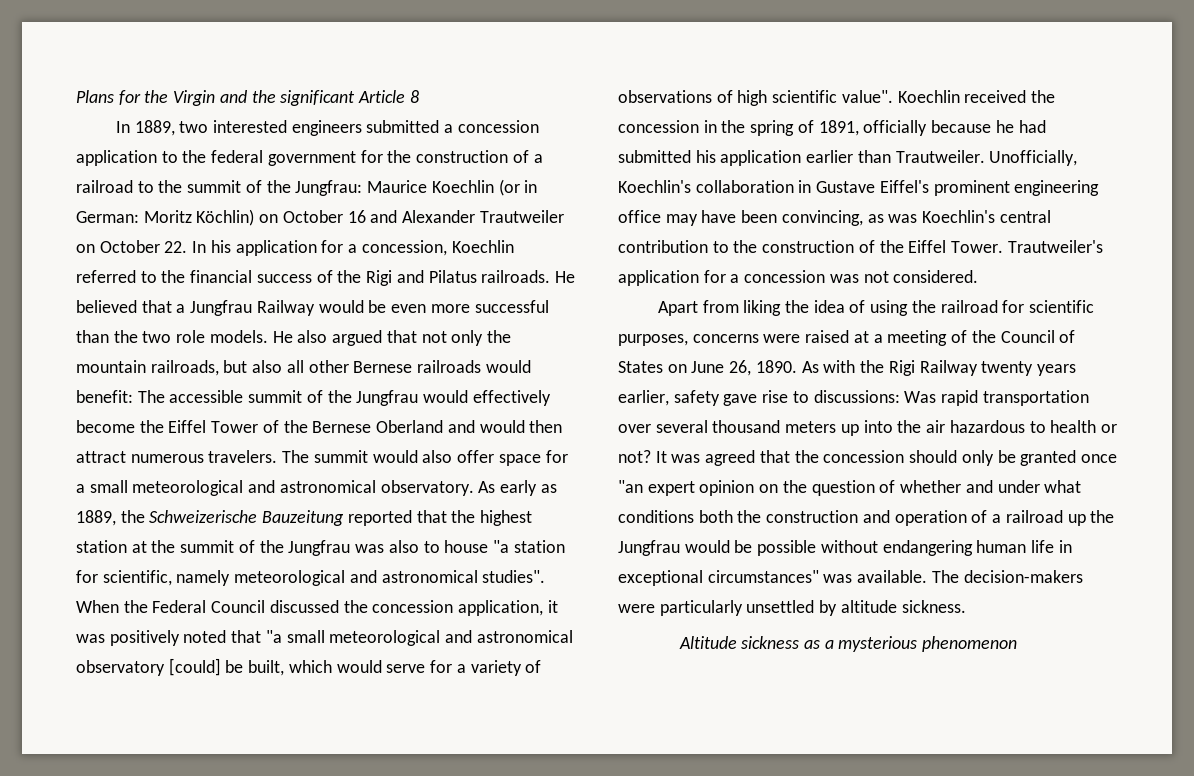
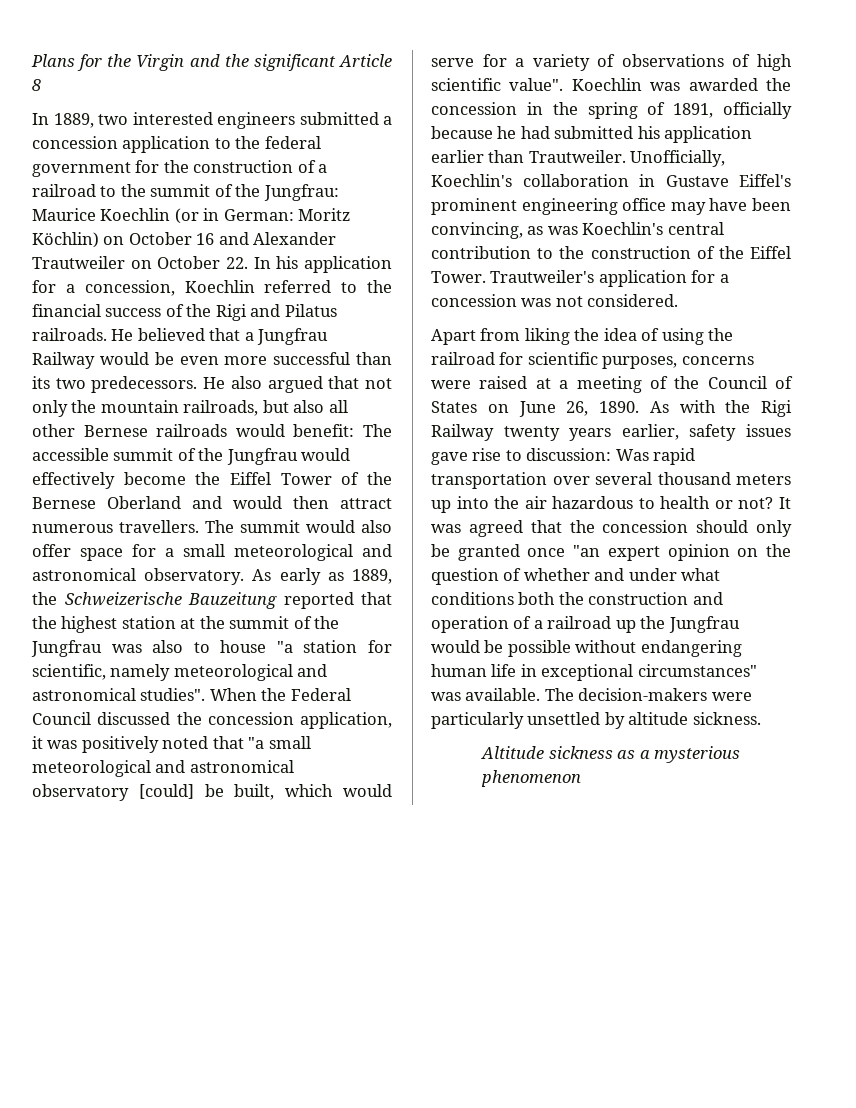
- He believed that a Jungfrau Railway would be even more successful than the two role models.
+ He believed that a Jungfrau Railway would be even more successful than its two predecessors.
- He also argued that not only the mountain railroads, but also all other Bernese railroads would benefit: The accessible summit of the Jungfrau would effectively become the Eiffel Tower of the Bernese Oberland and would then attract numerous travelers.
+ He also argued that not only the mountain railroads, but also all other Bernese railroads would benefit: The accessible summit of the Jungfrau would effectively become the Eiffel Tower of the Bernese Oberland and would then attract numerous travellers.
- Koechlin received the concession in the spring of 1891, officially because he had submitted his application earlier than Trautweiler.
+ Koechlin was awarded the concession in the spring of 1891, officially because he had submitted his application earlier than Trautweiler.
- As with the Rigi Railway twenty years earlier, safety gave rise to discussions: Was rapid transportation over several thousand meters up into the air hazardous to health or not?
+ As with the Rigi Railway twenty years earlier, safety issues gave rise to discussion: Was rapid transportation over several thousand meters up into the air hazardous to health or not?

